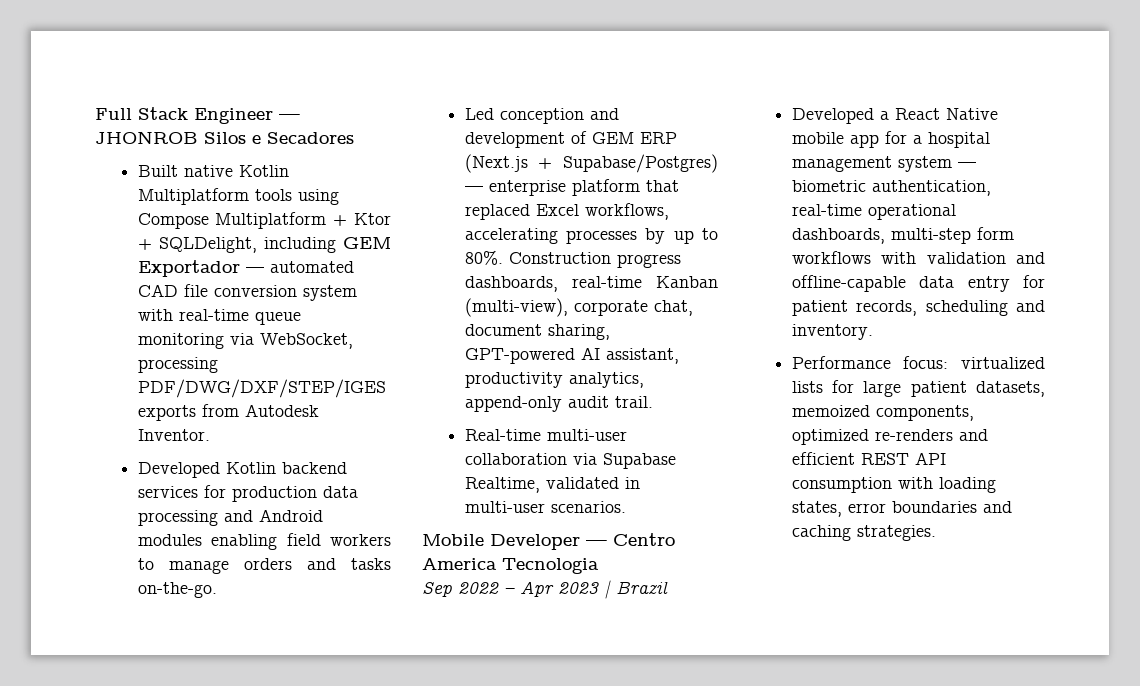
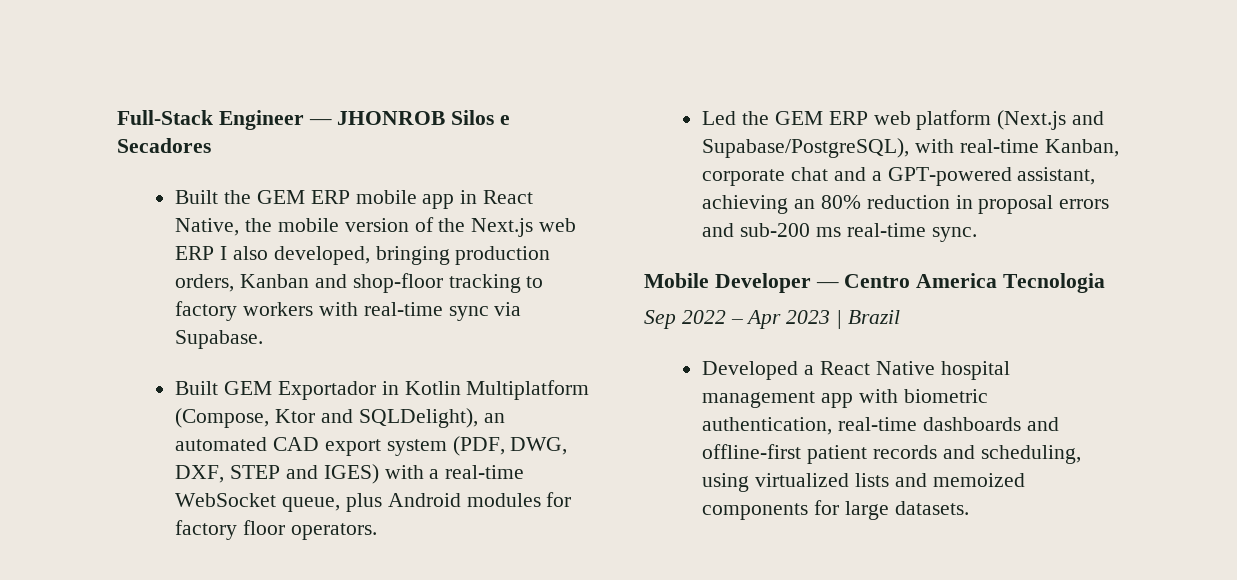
- Full Stack Engineer — JHONROB Silos e Secadores
+ Full-Stack Engineer — JHONROB Silos e Secadores
- Built native Kotlin Multiplatform tools using Compose Multiplatform + Ktor + SQLDelight, including GEM Exportador — automated CAD file conversion system with real-time queue monitoring via WebSocket, processing PDF/DWG/DXF/STEP/IGES exports from Autodesk Inventor.
- Developed Kotlin backend services for production data processing and Android modules enabling field workers to manage orders and tasks on-the-go.
- Led conception and development of GEM ERP (Next.js + Supabase/Postgres) — enterprise platform that replaced Excel workflows, accelerating processes by up to 80%. Construction progress dashboards, real-time Kanban (multi-view), corporate chat, document sharing, GPT-powered AI assistant, productivity analytics, append-only audit trail.
- Real-time multi-user collaboration via Supabase Realtime, validated in multi-user scenarios.
+ Built the GEM ERP mobile app in React Native, the mobile version of the Next.js web ERP I also developed, bringing production orders, Kanban and shop-floor tracking to factory workers with real-time sync via Supabase.
+ Built GEM Exportador in Kotlin Multiplatform (Compose, Ktor and SQLDelight), an automated CAD export system (PDF, DWG, DXF, STEP and IGES) with a real-time WebSocket queue, plus Android modules for factory floor operators.
+ Led the GEM ERP web platform (Next.js and Supabase/PostgreSQL), with real-time Kanban, corporate chat and a GPT-powered assistant, achieving an 80% reduction in proposal errors and sub-200 ms real-time sync.
- Developed a React Native mobile app for a hospital management system — biometric authentication, real-time operational dashboards, multi-step form workflows with validation and offline-capable data entry for patient records, scheduling and inventory.
- Performance focus: virtualized lists for large patient datasets, memoized components, optimized re-renders and efficient REST API consumption with loading states, error boundaries and caching strategies.
+ Developed a React Native hospital management app with biometric authentication, real-time dashboards and offline-first patient records and scheduling, using virtualized lists and memoized components for large datasets.

